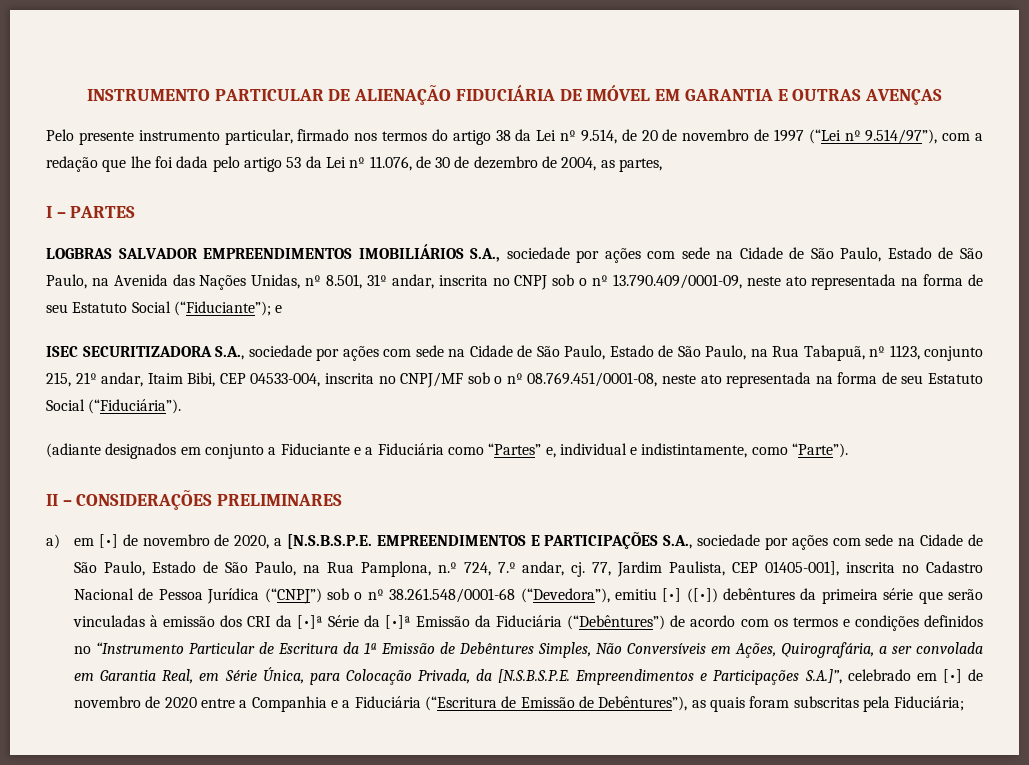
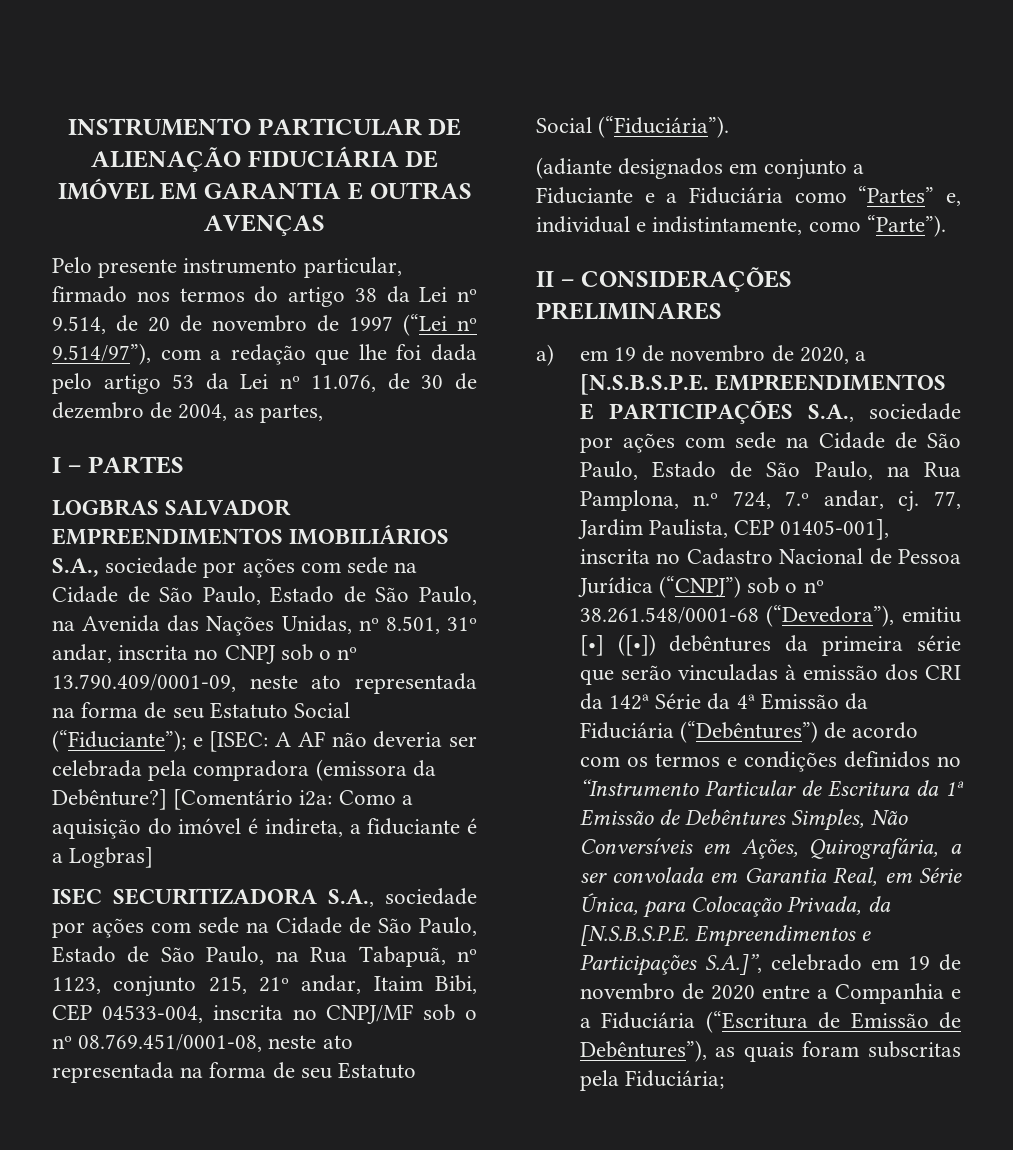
- LOGBRAS SALVADOR EMPREENDIMENTOS IMOBILIÁRIOS S.A., sociedade por ações com sede na Cidade de São Paulo, Estado de São Paulo, na Avenida das Nações Unidas, nº 8.501, 31º andar, inscrita no CNPJ sob o nº 13.790.409/0001-09, neste ato representada na forma de seu Estatuto Social (“Fiduciante”); e
+ LOGBRAS SALVADOR EMPREENDIMENTOS IMOBILIÁRIOS S.A., sociedade por ações com sede na Cidade de São Paulo, Estado de São Paulo, na Avenida das Nações Unidas, nº 8.501, 31º andar, inscrita no CNPJ sob o nº 13.790.409/0001-09, neste ato representada na forma de seu Estatuto Social (“Fiduciante”); e [ISEC: A AF não deveria ser celebrada pela compradora (emissora da Debênture?] [Comentário i2a: Como a aquisição do imóvel é indireta, a fiduciante é a Logbras]
- a) em [•] de novembro de 2020, a [N.S.B.S.P.E. EMPREENDIMENTOS E PARTICIPAÇÕES S.A., sociedade por ações com sede na Cidade de São Paulo, Estado de São Paulo, na Rua Pamplona, n.º 724, 7.º andar, cj.
+ a) em 19 de novembro de 2020, a [N.S.B.S.P.E. EMPREENDIMENTOS E PARTICIPAÇÕES S.A., sociedade por ações com sede na Cidade de São Paulo, Estado de São Paulo, na Rua Pamplona, n.º 724, 7.º andar, cj.
- 77, Jardim Paulista, CEP 01405-001], inscrita no Cadastro Nacional de Pessoa Jurídica (“CNPJ”) sob o nº 38.261.548/0001-68 (“Devedora”), emitiu [•] ([•]) debêntures da primeira série que serão vinculadas à emissão dos CRI da [•]ª Série da [•]ª Emissão da Fiduciária (“Debêntures”) de acordo com os termos e condições definidos no “Instrumento Particular de Escritura da 1ª Emissão de Debêntures Simples, Não Conversíveis em Ações, Quirografária, a ser convolada em Garantia Real, em Série Única, para Colocação Privada, da [N.S.B.S.P.E. Empreendimentos e Participações S.A.]”, celebrado em [•] de novembro de 2020 entre a Companhia e a Fiduciária (“Escritura de Emissão de Debêntures”), as quais foram subscritas pela Fiduciária;
+ 77, Jardim Paulista, CEP 01405-001], inscrita no Cadastro Nacional de Pessoa Jurídica (“CNPJ”) sob o nº 38.261.548/0001-68 (“Devedora”), emitiu [•] ([•]) debêntures da primeira série que serão vinculadas à emissão dos CRI da 142ª Série da 4ª Emissão da Fiduciária (“Debêntures”) de acordo com os termos e condições definidos no “Instrumento Particular de Escritura da 1ª Emissão de Debêntures Simples, Não Conversíveis em Ações, Quirografária, a ser convolada em Garantia Real, em Série Única, para Colocação Privada, da [N.S.B.S.P.E. Empreendimentos e Participações S.A.]”, celebrado em 19 de novembro de 2020 entre a Companhia e a Fiduciária (“Escritura de Emissão de Debêntures”), as quais foram subscritas pela Fiduciária;

